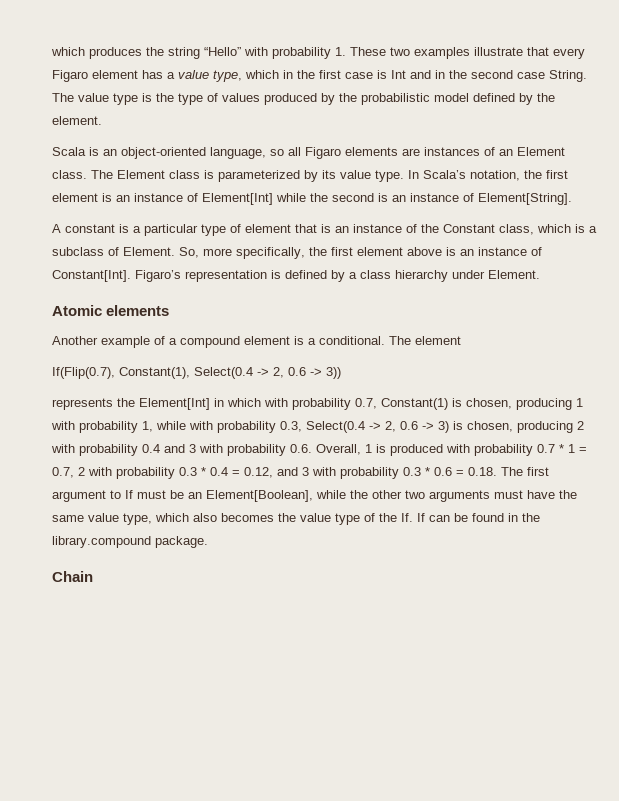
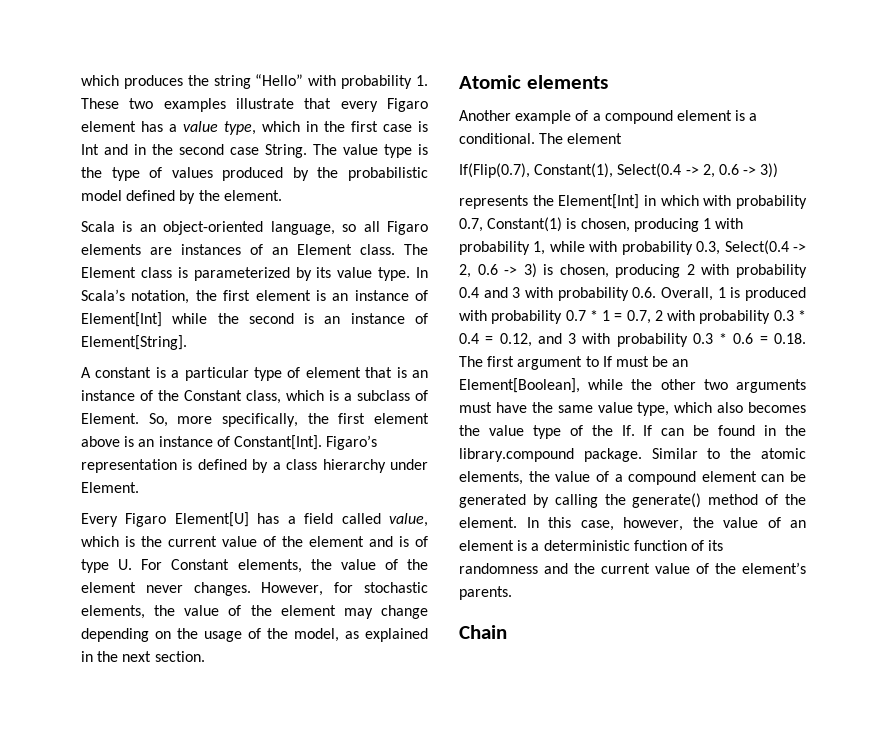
+ Every Figaro Element[U] has a field called value, which is the current value of the element and is of type U. For Constant elements, the value of the element never changes. However, for stochastic elements, the value of the element may change depending on the usage of the model, as explained in the next section.
+ Similar to the atomic elements, the value of a compound element can be generated by calling the generate() method of the element. In this case, however, the value of an element is a deterministic function of its randomness and the current value of the element’s parents.

